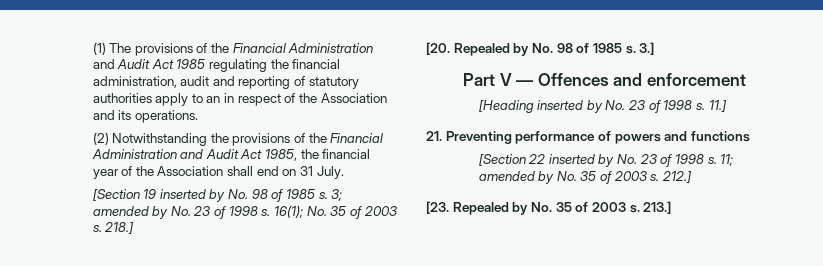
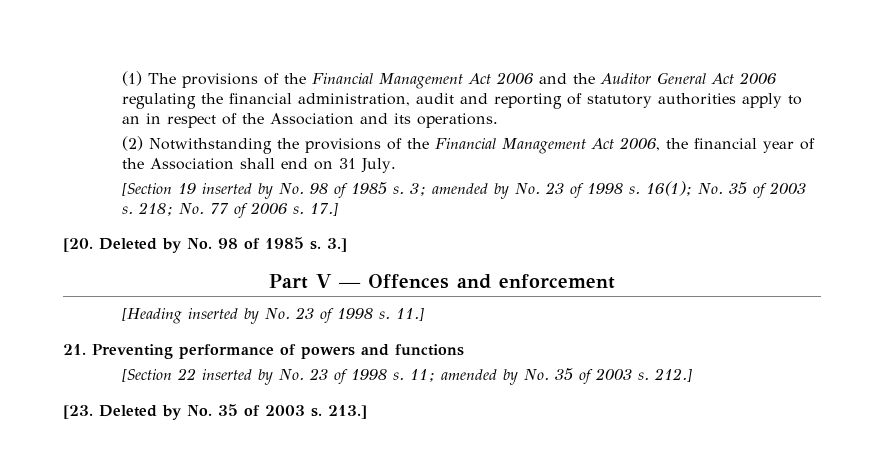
- (1) The provisions of the Financial Administration and Audit Act 1985 regulating the financial administration, audit and reporting of statutory authorities apply to an in respect of the Association and its operations.
+ (1) The provisions of the Financial Management Act 2006 and the Auditor General Act 2006 regulating the financial administration, audit and reporting of statutory authorities apply to an in respect of the Association and its operations.
- (2) Notwithstanding the provisions of the Financial Administration and Audit Act 1985, the financial year of the Association shall end on 31 July.
+ (2) Notwithstanding the provisions of the Financial Management Act 2006, the financial year of the Association shall end on 31 July.
- 218.]
+ 218; No. 77 of 2006 s. 17.]
- [20. Repealed by No. 98 of 1985 s.
+ [20. Deleted by No. 98 of 1985 s.
- [23. Repealed by No. 35 of 2003 s.
+ [23. Deleted by No. 35 of 2003 s.

